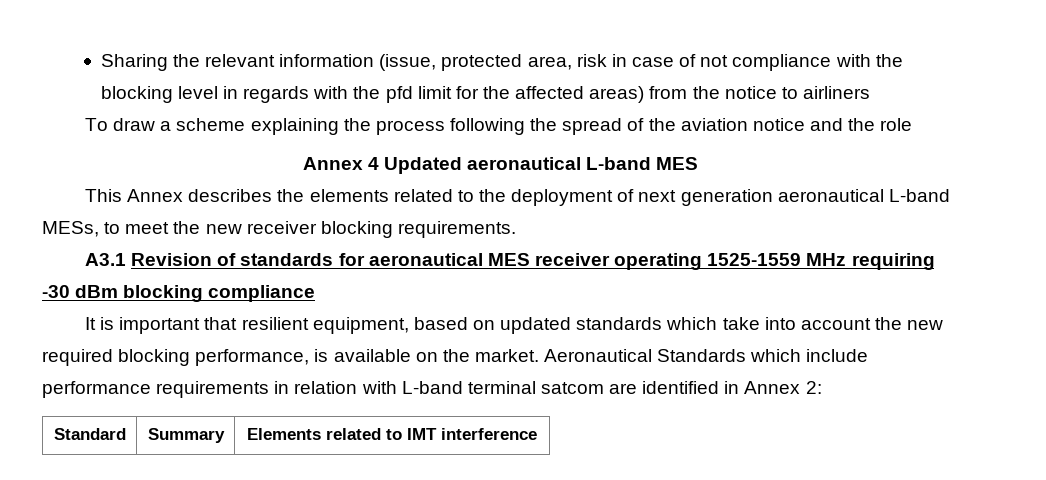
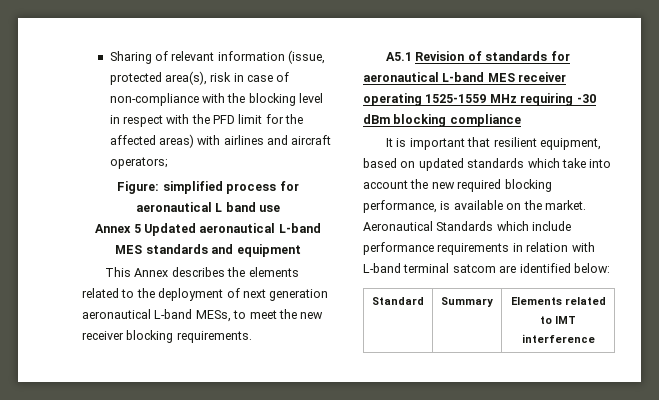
- Sharing the relevant information (issue, protected area, risk in case of not compliance with the blocking level in regards with the pfd limit for the affected areas) from the notice to airliners
- To draw a scheme explaining the process following the spread of the aviation notice and the role
- Annex 4 Updated aeronautical L-band MES
+ Sharing of relevant information (issue, protected area(s), risk in case of non-compliance with the blocking level in respect with the PFD limit for the affected areas) with airlines and aircraft operators;
+ Figure: simplified process for aeronautical L band use
+ Annex 5 Updated aeronautical L-band MES standards and equipment
- A3.1 Revision of standards for aeronautical MES receiver operating 1525-1559 MHz requiring -30 dBm blocking compliance
+ A5.1 Revision of standards for aeronautical L-band MES receiver operating 1525-1559 MHz requiring -30 dBm blocking compliance
- Aeronautical Standards which include performance requirements in relation with L-band terminal satcom are identified in Annex 2:
+ Aeronautical Standards which include performance requirements in relation with L-band terminal satcom are identified below:

